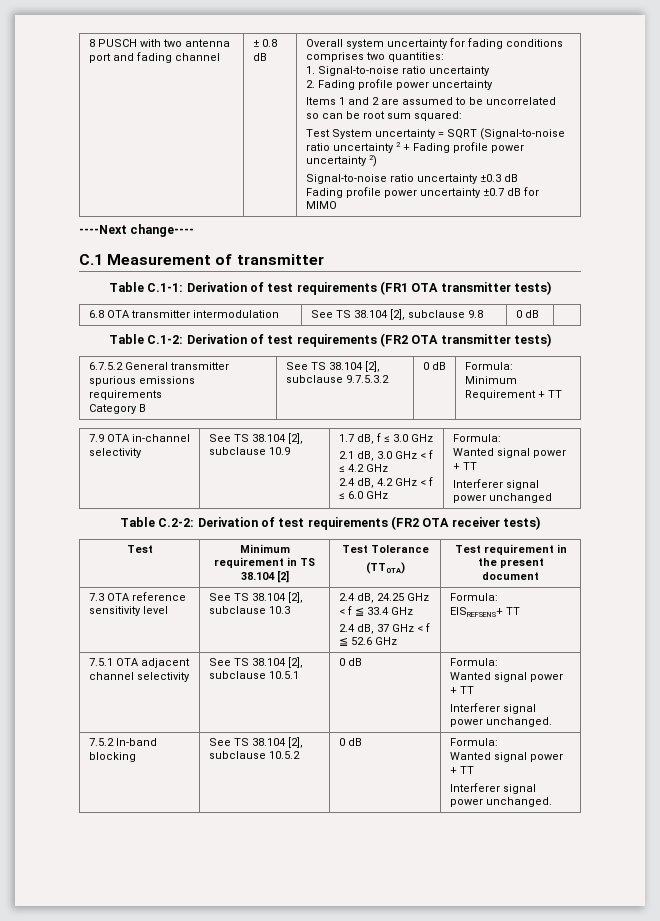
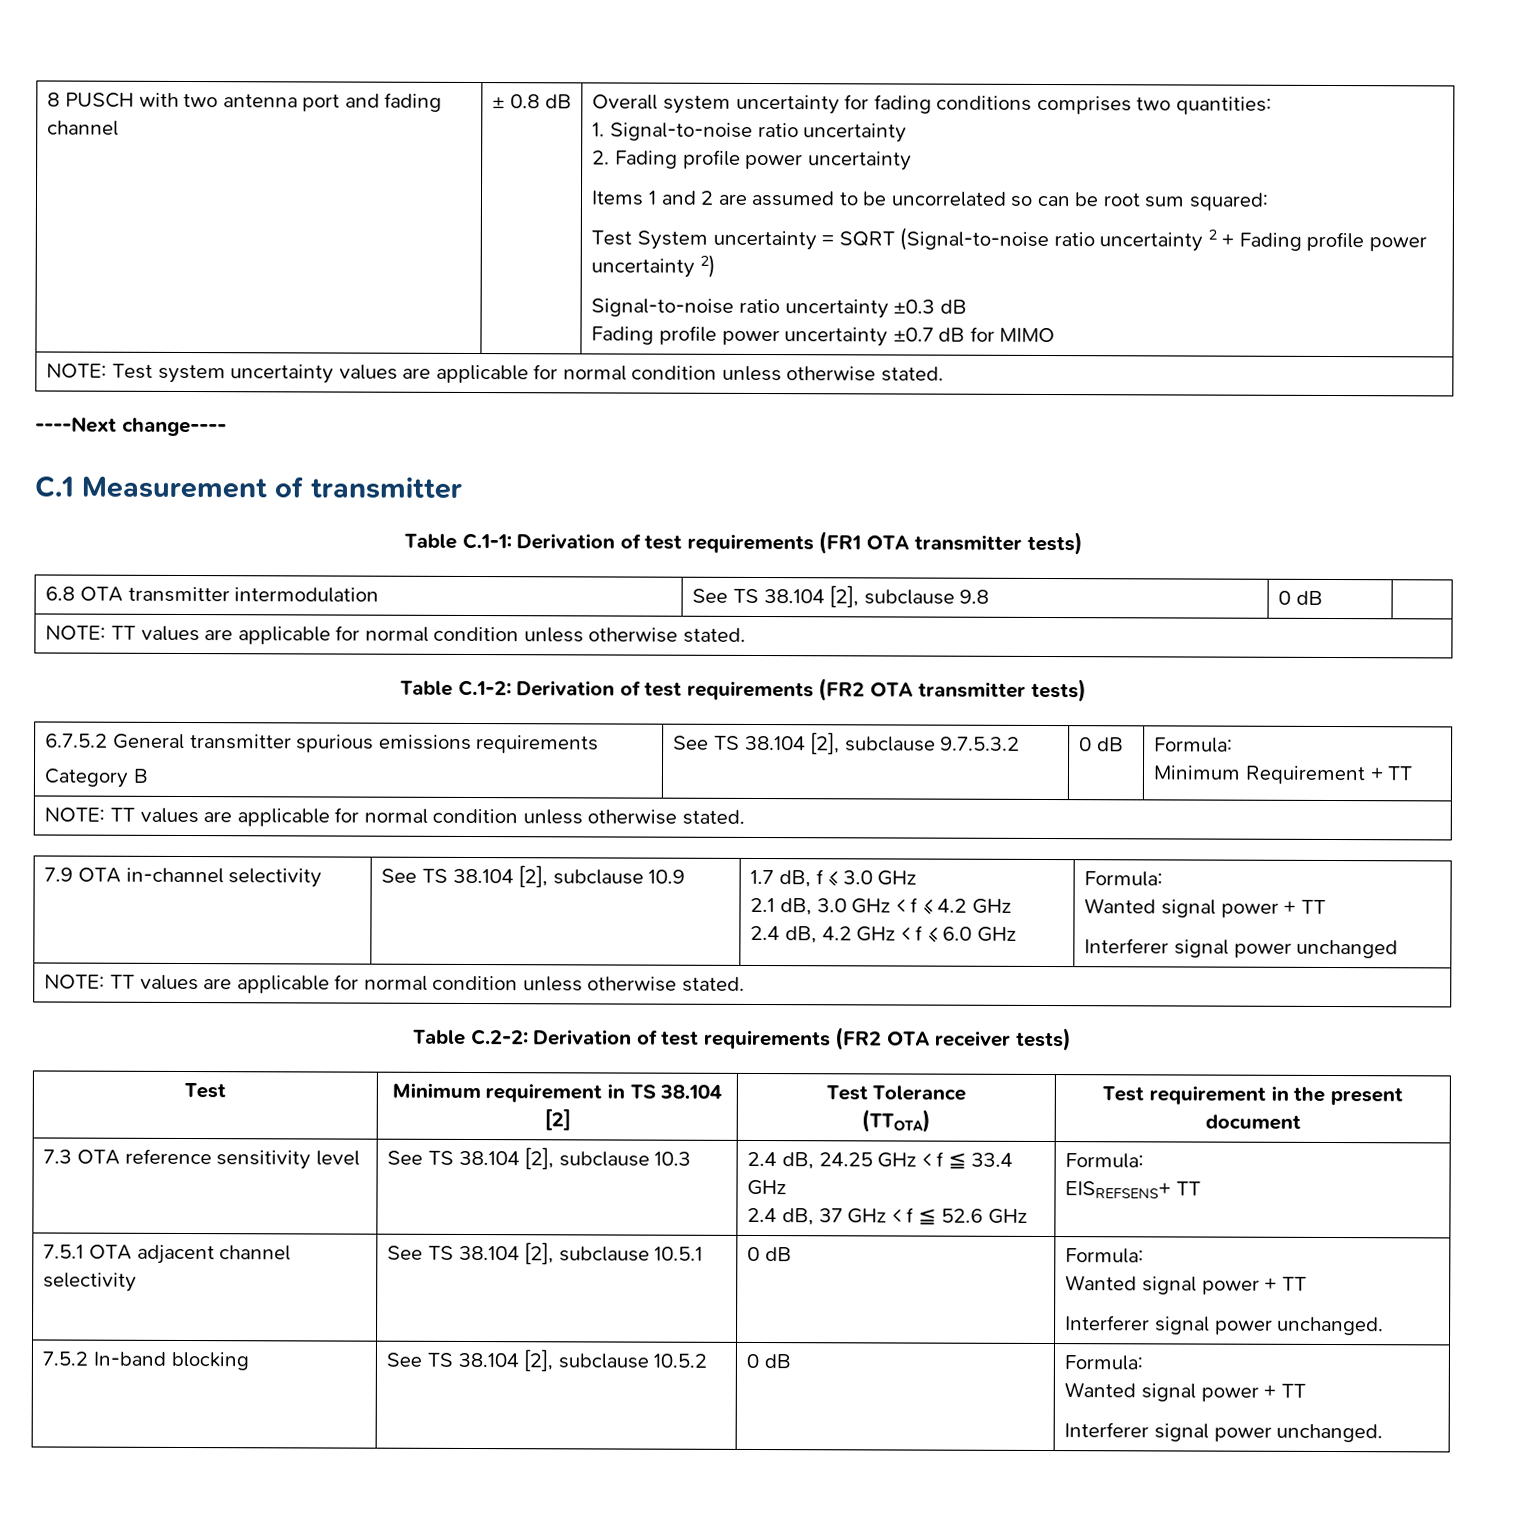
+ NOTE: Test system uncertainty values are applicable for normal condition unless otherwise stated.
  6.8 OTA transmitter intermodulation | See TS 38.104 [2], subclause 9.8 | 0 dB |
+ NOTE: TT values are applicable for normal condition unless otherwise stated.
  6.7.5.2 General transmitter spurious emissions requirements
  Category B | See TS 38.104 [2], subclause 9.7.5.3.2 | 0 dB | Formula:
  Minimum Requirement + TT
+ NOTE: TT values are applicable for normal condition unless otherwise stated.
  Interferer signal power unchanged
+ NOTE: TT values are applicable for normal condition unless otherwise stated.

